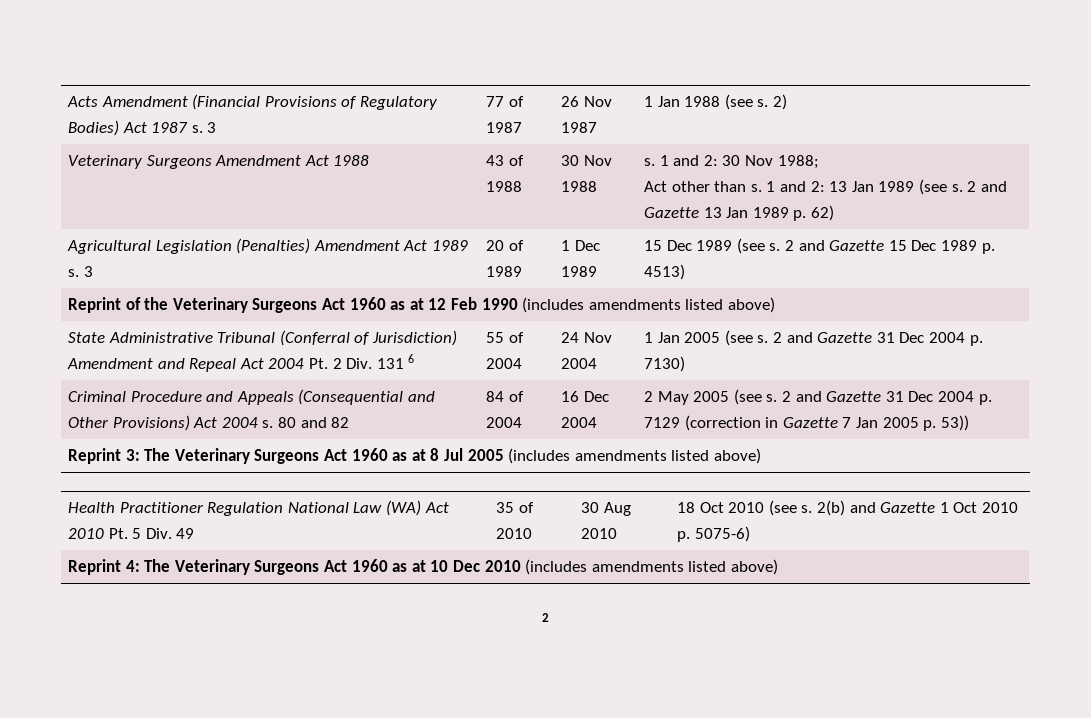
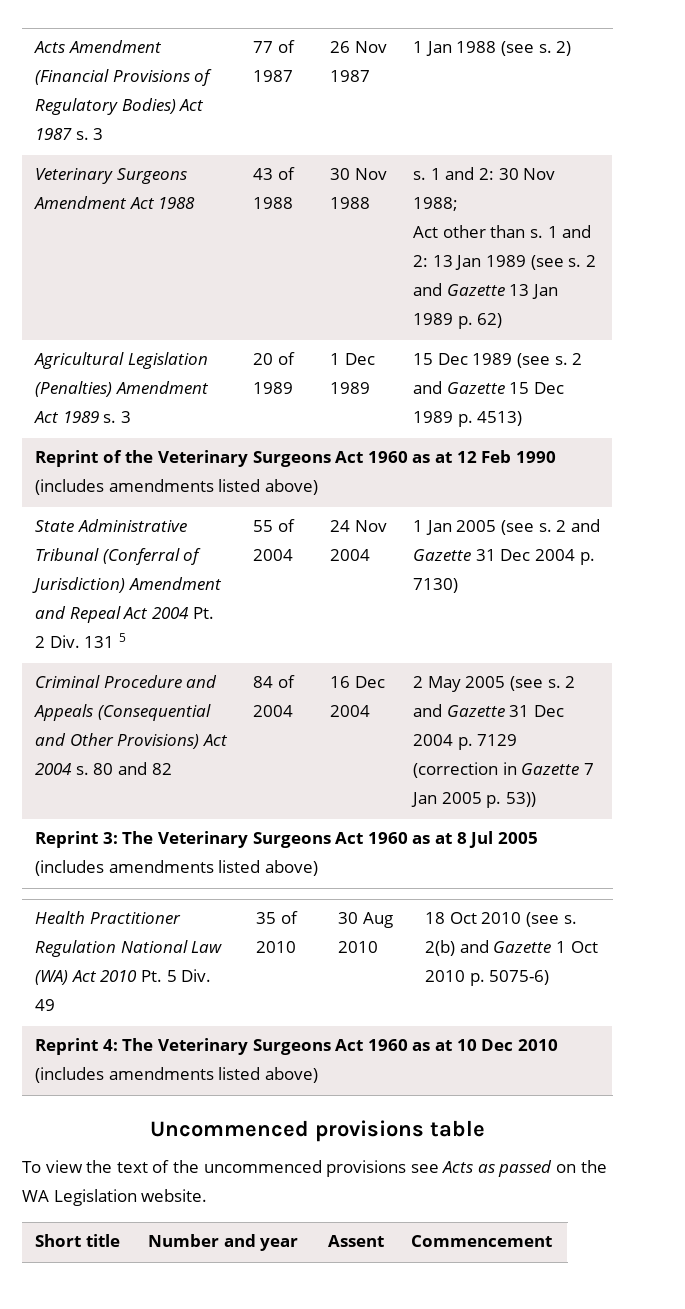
- State Administrative Tribunal (Conferral of Jurisdiction) Amendment and Repeal Act 2004 Pt. 2 Div. 131 6 | 55 of 2004 | 24 Nov 2004 | 1 Jan 2005 (see s. 2 and Gazette 31 Dec 2004 p. 7130)
+ State Administrative Tribunal (Conferral of Jurisdiction) Amendment and Repeal Act 2004 Pt. 2 Div. 131 5 | 55 of 2004 | 24 Nov 2004 | 1 Jan 2005 (see s. 2 and Gazette 31 Dec 2004 p. 7130)
  Reprint 4: The Veterinary Surgeons Act 1960 as at 10 Dec 2010 (includes amendments listed above)
- 2
+ Uncommenced provisions table
+ To view the text of the uncommenced provisions see Acts as passed on the WA Legislation website.
+ Short title | Number and year | Assent | Commencement

